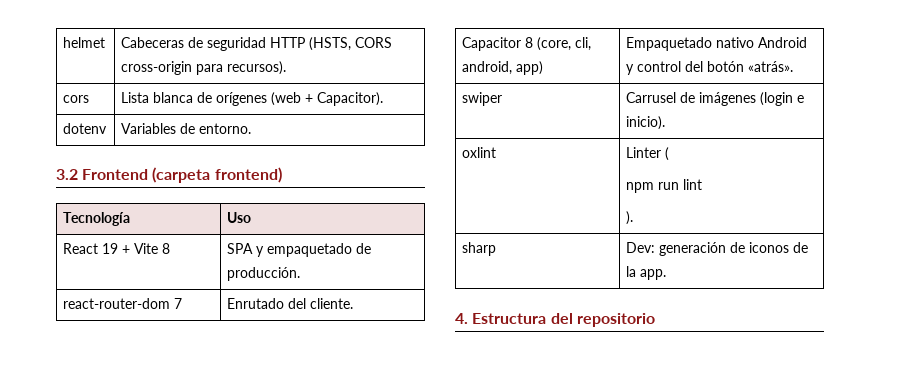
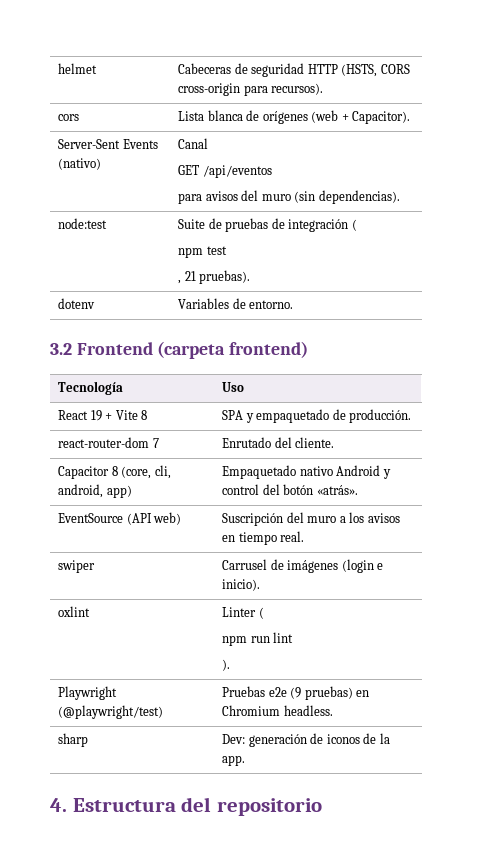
+ Server-Sent Events (nativo) | Canal
+ GET /api/eventos
+ para avisos del muro (sin dependencias).
+ node:test | Suite de pruebas de integración (
+ npm test
+ , 21 pruebas).
+ EventSource (API web) | Suscripción del muro a los avisos en tiempo real.
+ Playwright (@playwright/test) | Pruebas e2e (9 pruebas) en Chromium headless.

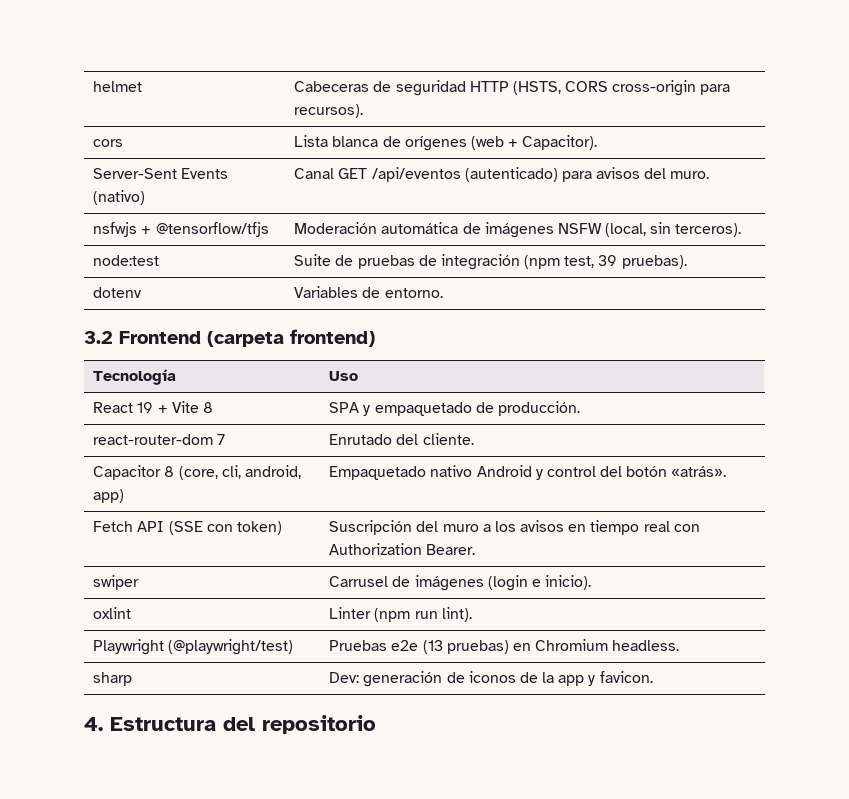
- Server-Sent Events (nativo) | Canal
- GET /api/eventos
- para avisos del muro (sin dependencias).
+ Server-Sent Events (nativo) | Canal GET /api/eventos (autenticado) para avisos del muro.
+ nsfwjs + @tensorflow/tfjs | Moderación automática de imágenes NSFW (local, sin terceros).
- node:test | Suite de pruebas de integración (
- npm test
- , 21 pruebas).
+ node:test | Suite de pruebas de integración (npm test, 39 pruebas).
- EventSource (API web) | Suscripción del muro a los avisos en tiempo real.
+ Fetch API (SSE con token) | Suscripción del muro a los avisos en tiempo real con Authorization Bearer.
- oxlint | Linter (
- npm run lint
- ).
+ oxlint | Linter (npm run lint).
- Playwright (@playwright/test) | Pruebas e2e (9 pruebas) en Chromium headless.
+ Playwright (@playwright/test) | Pruebas e2e (13 pruebas) en Chromium headless.
- sharp | Dev: generación de iconos de la app.
+ sharp | Dev: generación de iconos de la app y favicon.

